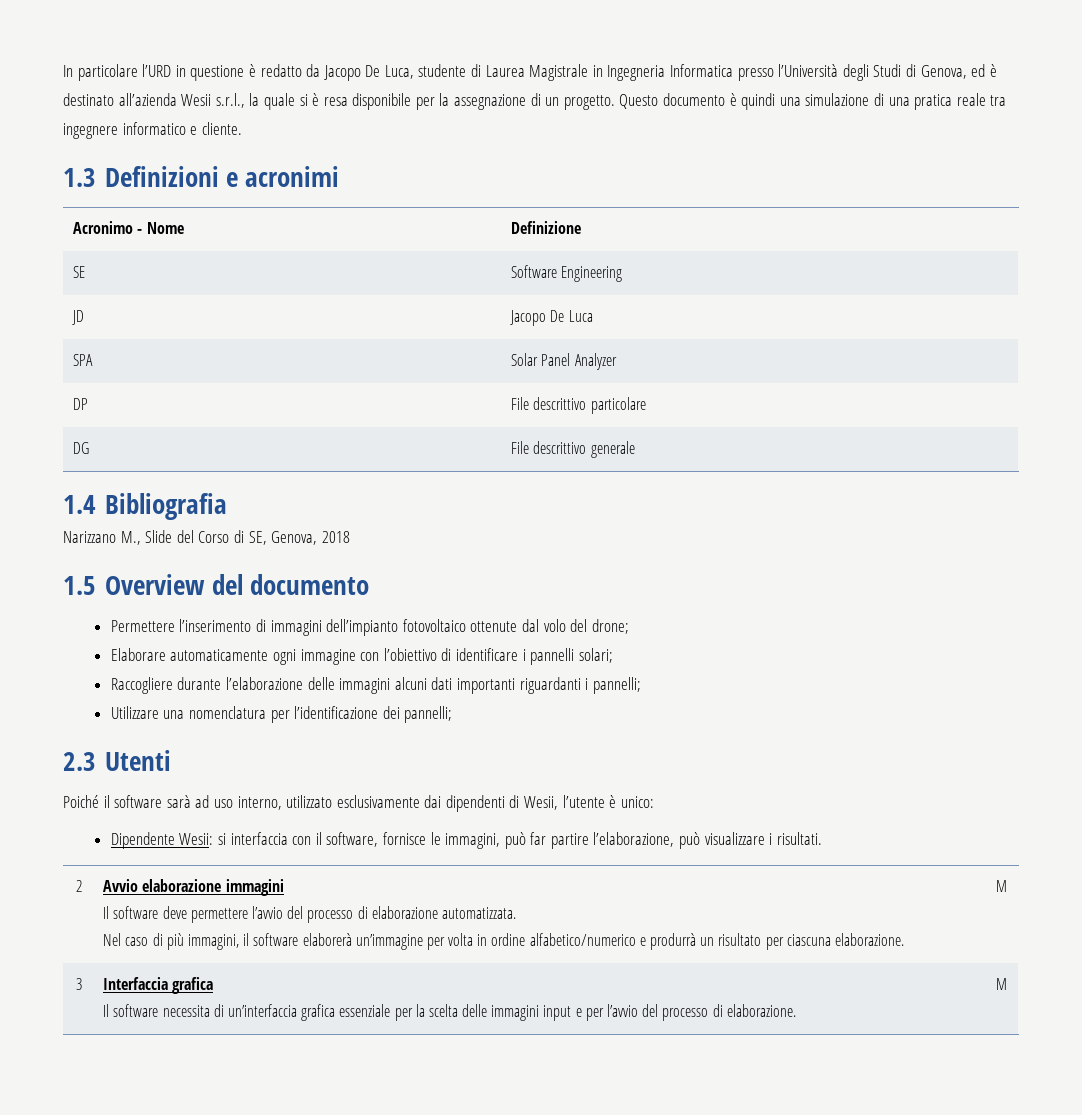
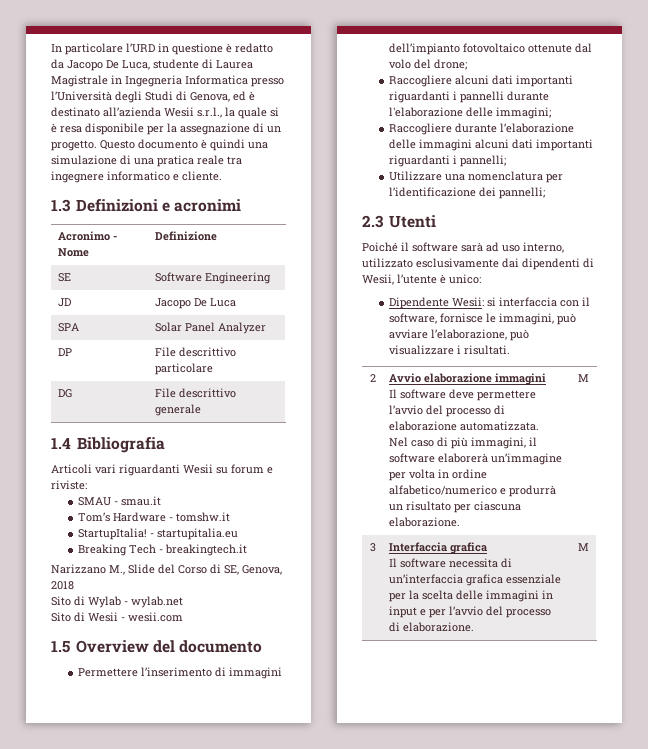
+ Articoli vari riguardanti Wesii su forum e riviste:
+ SMAU - smau.it
+ Tom’s Hardware - tomshw.it
+ StartupItalia! - startupitalia.eu
+ Breaking Tech - breakingtech.it
+ Sito di Wylab - wylab.net
+ Sito di Wesii - wesii.com
- Elaborare automaticamente ogni immagine con l’obiettivo di identificare i pannelli solari;
+ Raccogliere alcuni dati importanti riguardanti i pannelli durante l'elaborazione delle immagini;
- Dipendente Wesii: si interfaccia con il software, fornisce le immagini, può far partire l’elaborazione, può visualizzare i risultati.
+ Dipendente Wesii: si interfaccia con il software, fornisce le immagini, può avviare l’elaborazione, può visualizzare i risultati.
  3 | Interfaccia grafica
- Il software necessita di un’interfaccia grafica essenziale per la scelta delle immagini input e per l’avvio del processo di elaborazione. | M
+ Il software necessita di un’interfaccia grafica essenziale per la scelta delle immagini in input e per l’avvio del processo di elaborazione. | M

